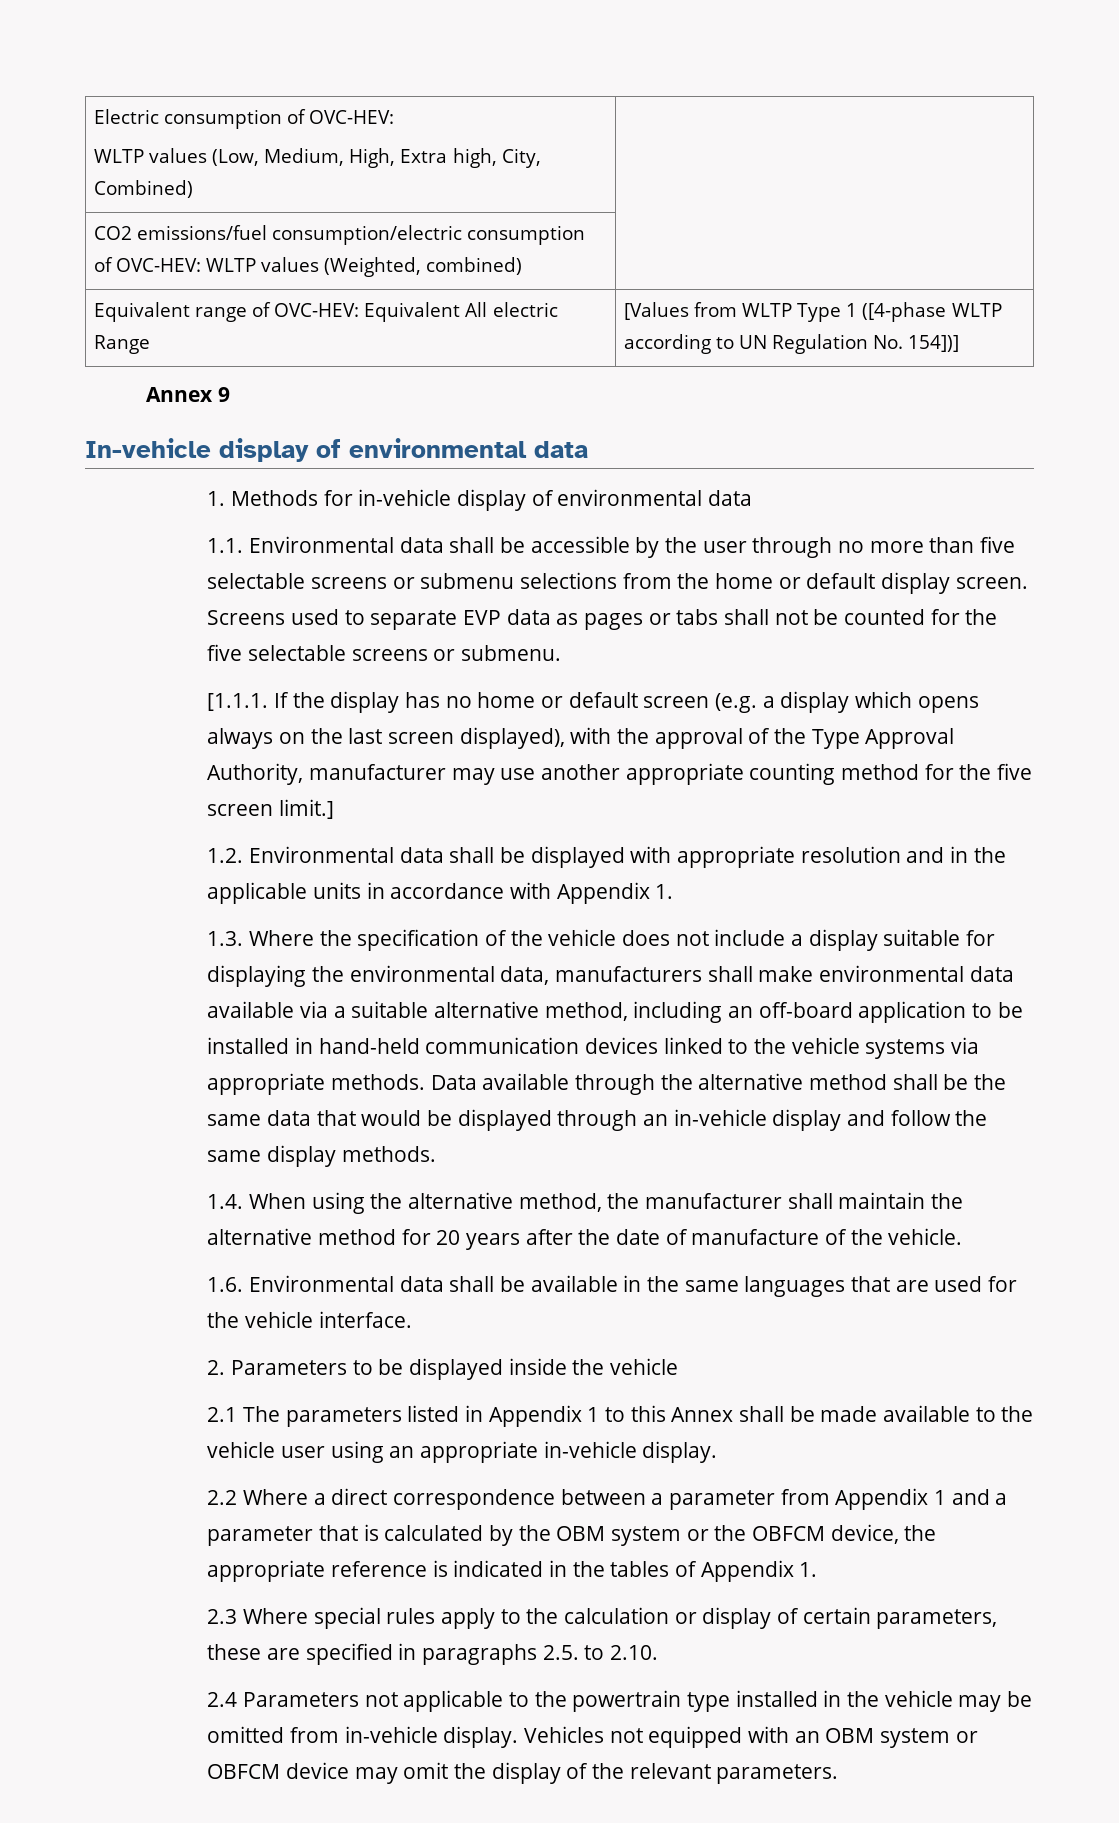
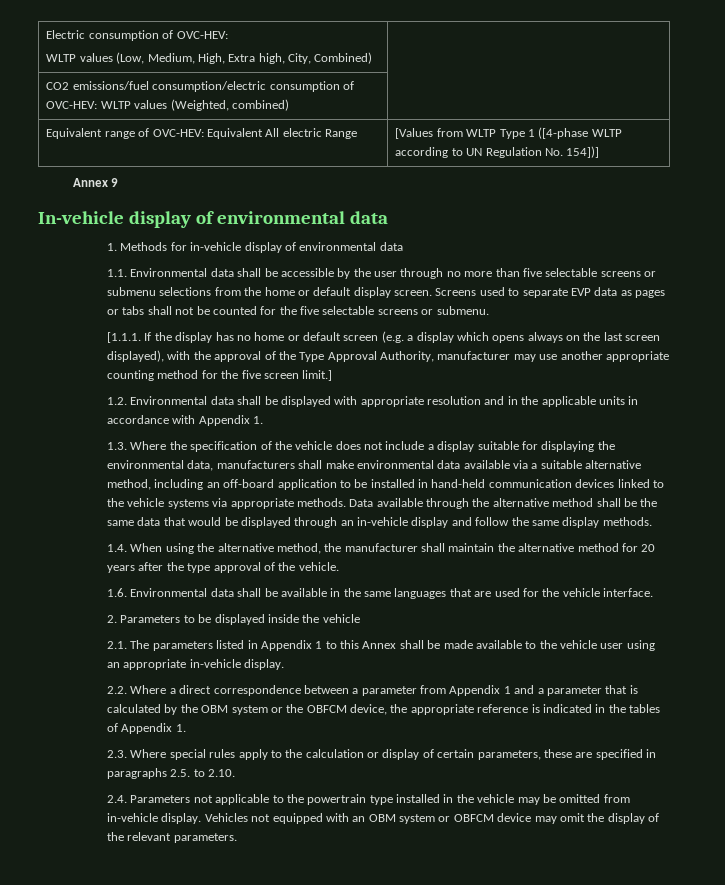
- 1.4. When using the alternative method, the manufacturer shall maintain the alternative method for 20 years after the date of manufacture of the vehicle.
+ 1.4. When using the alternative method, the manufacturer shall maintain the alternative method for 20 years after the type approval of the vehicle.
- 2.1 The parameters listed in Appendix 1 to this Annex shall be made available to the vehicle user using an appropriate in-vehicle display.
+ 2.1. The parameters listed in Appendix 1 to this Annex shall be made available to the vehicle user using an appropriate in-vehicle display.
- 2.2 Where a direct correspondence between a parameter from Appendix 1 and a parameter that is calculated by the OBM system or the OBFCM device, the appropriate reference is indicated in the tables of Appendix 1.
+ 2.2. Where a direct correspondence between a parameter from Appendix 1 and a parameter that is calculated by the OBM system or the OBFCM device, the appropriate reference is indicated in the tables of Appendix 1.
- 2.3 Where special rules apply to the calculation or display of certain parameters, these are specified in paragraphs 2.5. to 2.10.
+ 2.3. Where special rules apply to the calculation or display of certain parameters, these are specified in paragraphs 2.5. to 2.10.
- 2.4 Parameters not applicable to the powertrain type installed in the vehicle may be omitted from in-vehicle display.
+ 2.4. Parameters not applicable to the powertrain type installed in the vehicle may be omitted from in-vehicle display.

